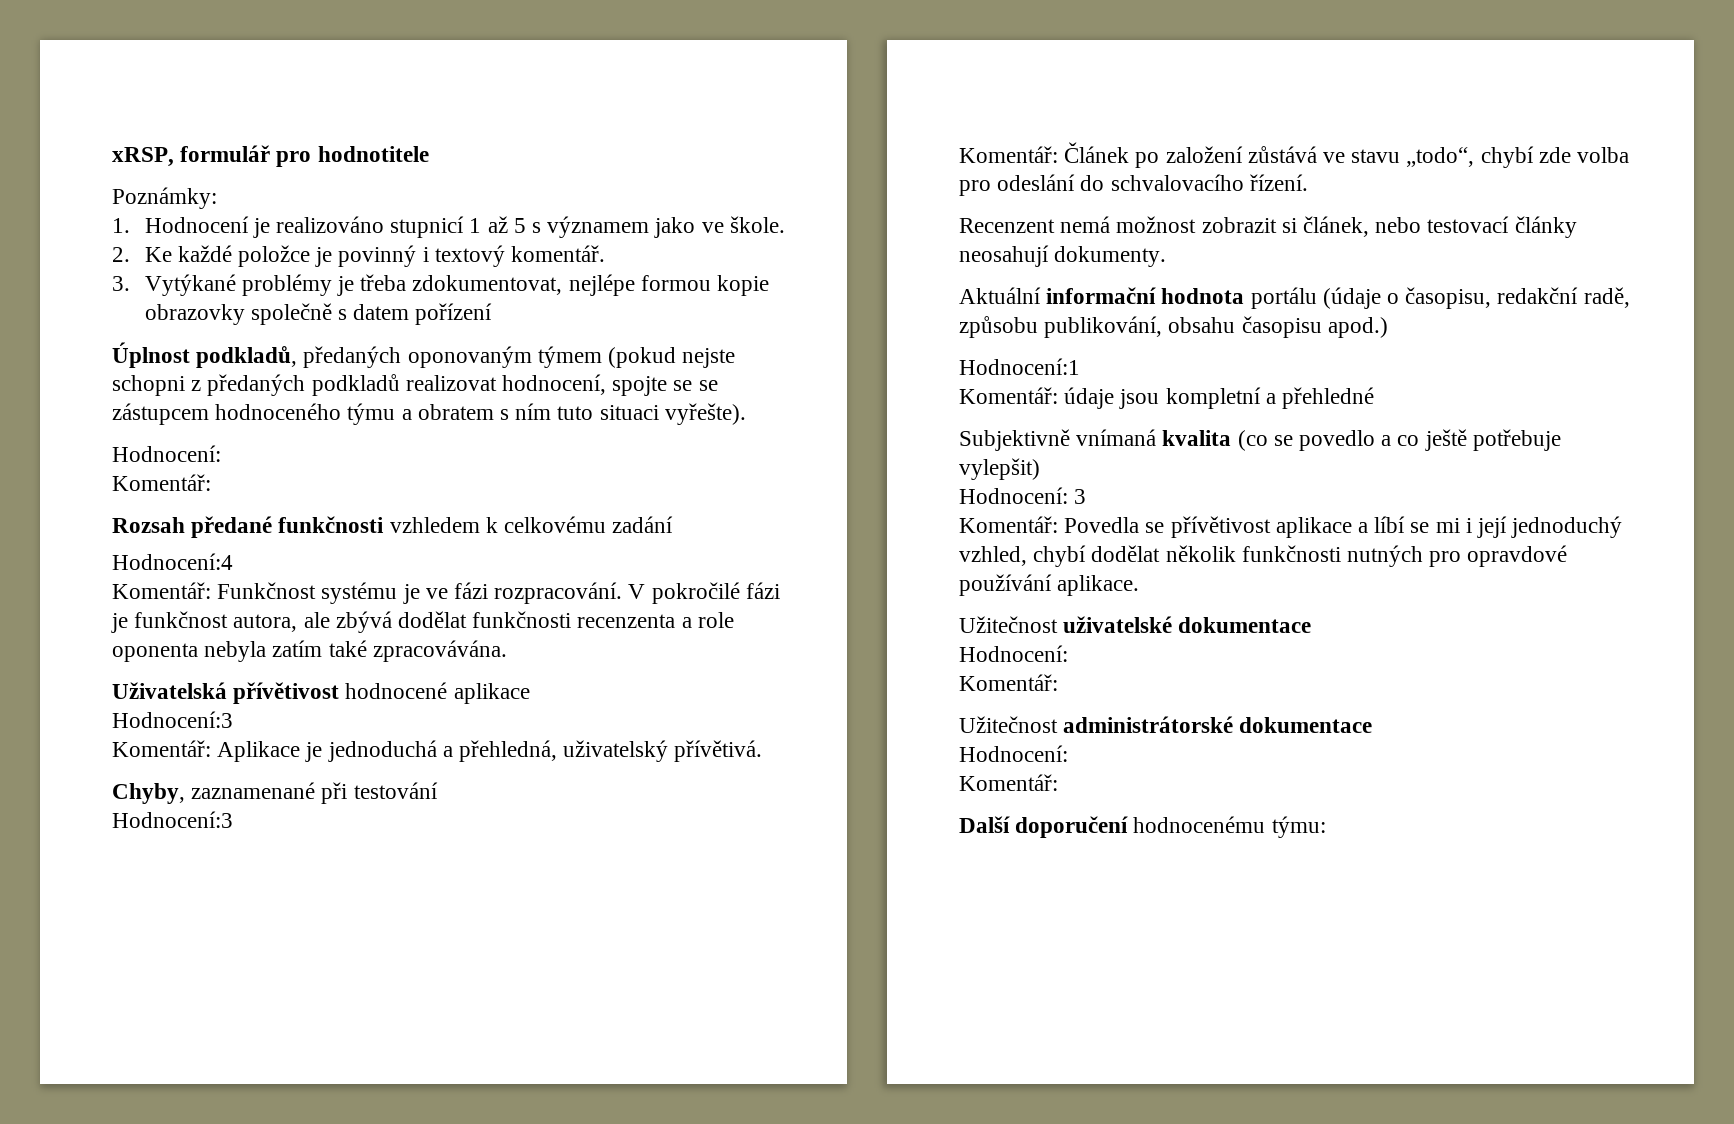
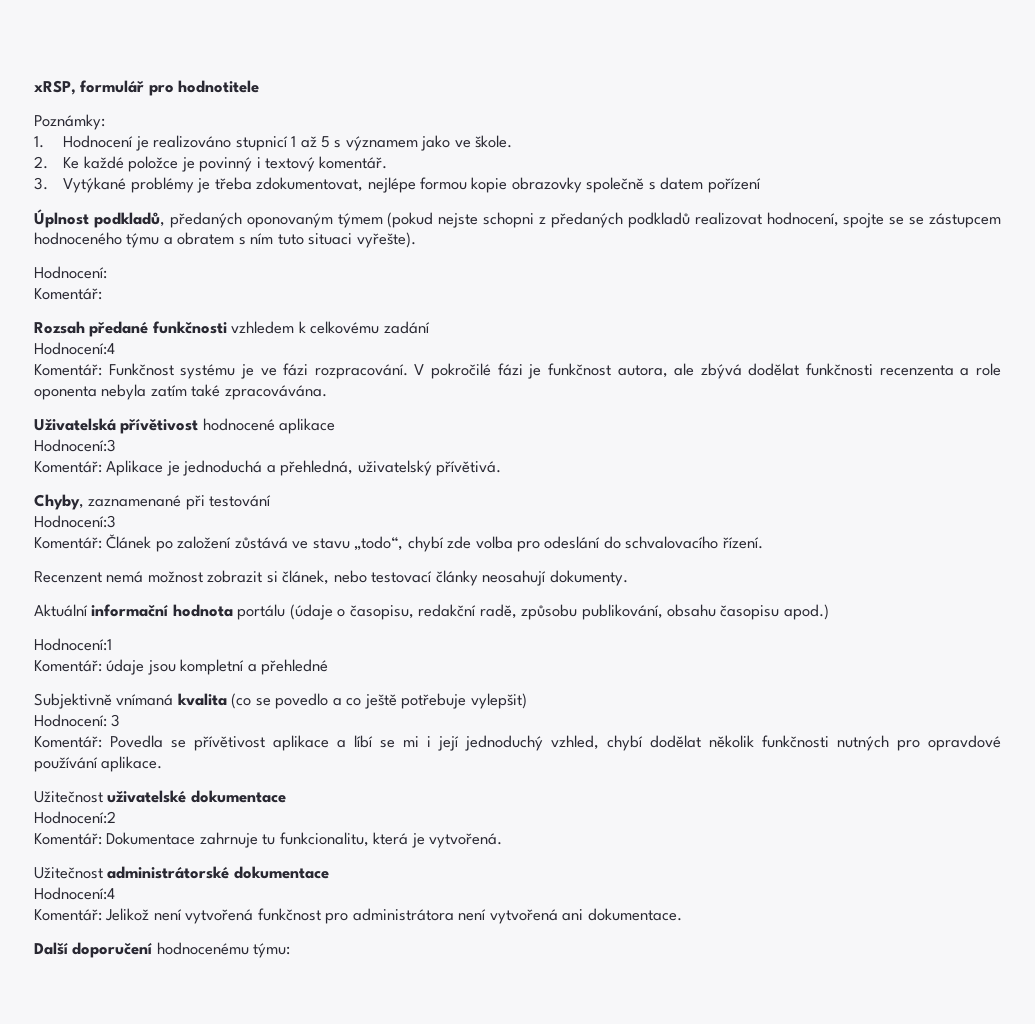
  Užitečnost uživatelské dokumentace
- Hodnocení:
- Komentář:
+ Hodnocení:2
+ Komentář: Dokumentace zahrnuje tu funkcionalitu, která je vytvořená.
  Užitečnost administrátorské dokumentace
- Hodnocení:
- Komentář:
+ Hodnocení:4
+ Komentář: Jelikož není vytvořená funkčnost pro administrátora není vytvořená ani dokumentace.

